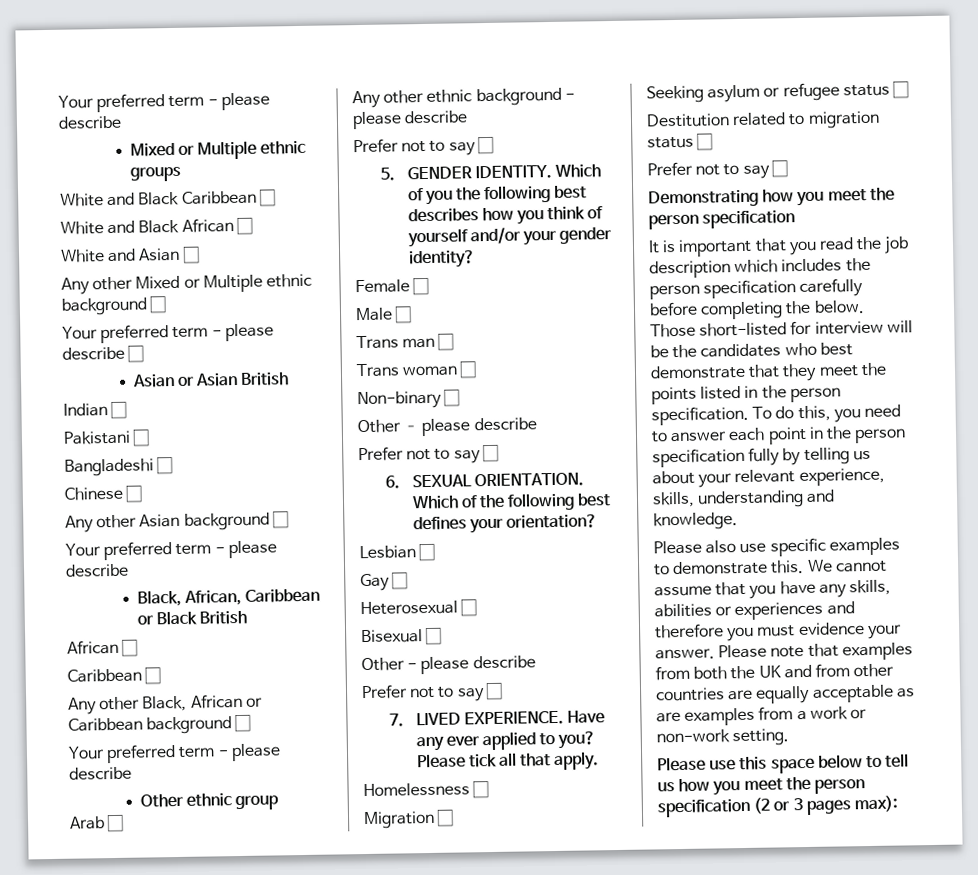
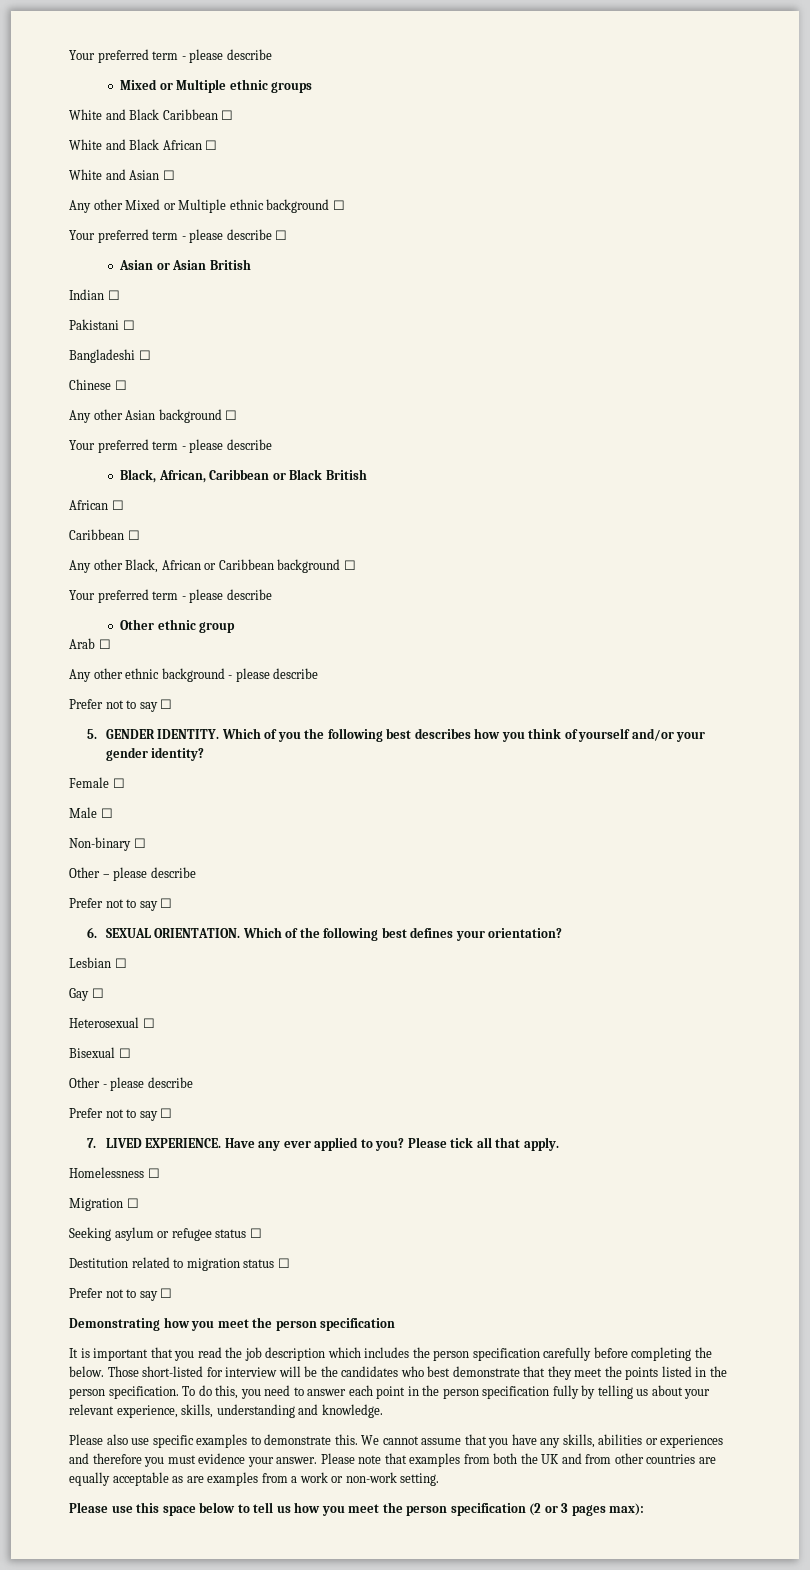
- Trans man ☐
- Trans woman ☐

